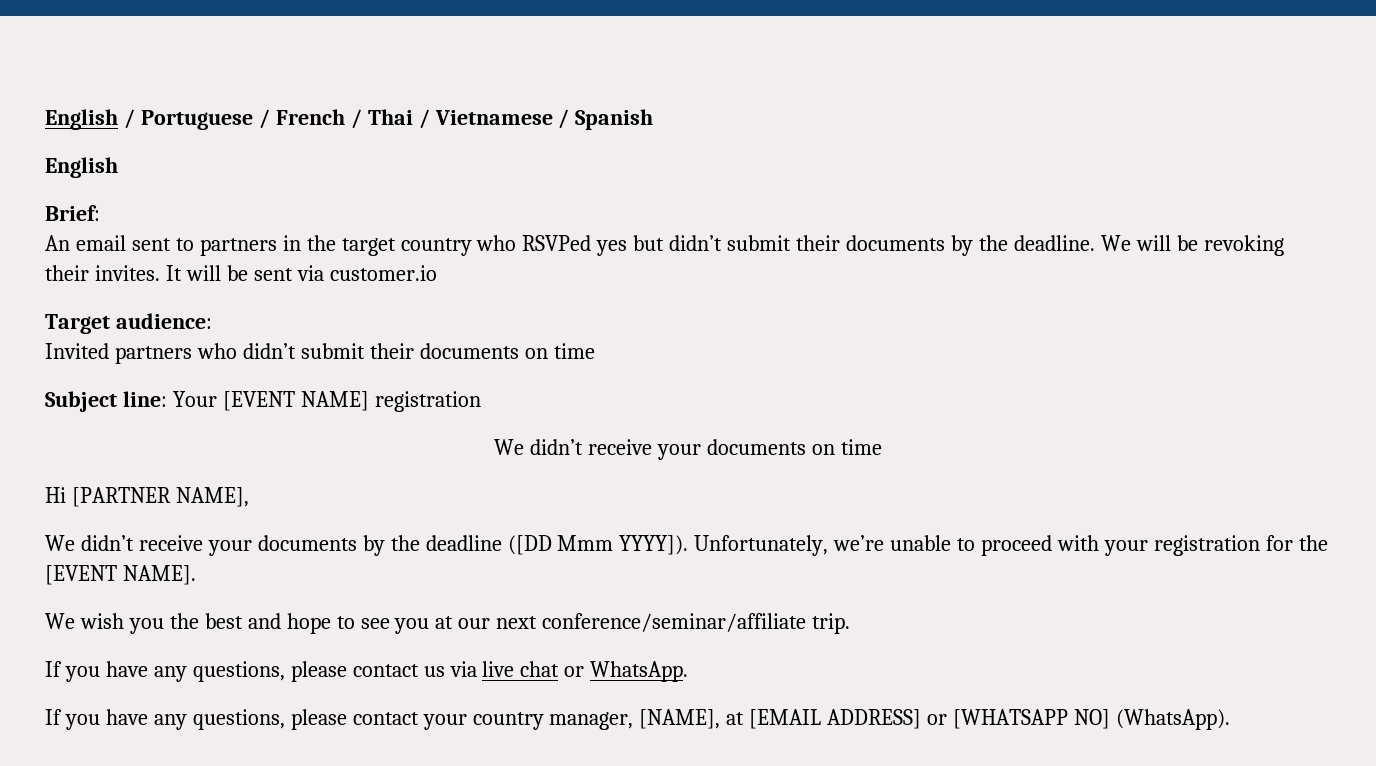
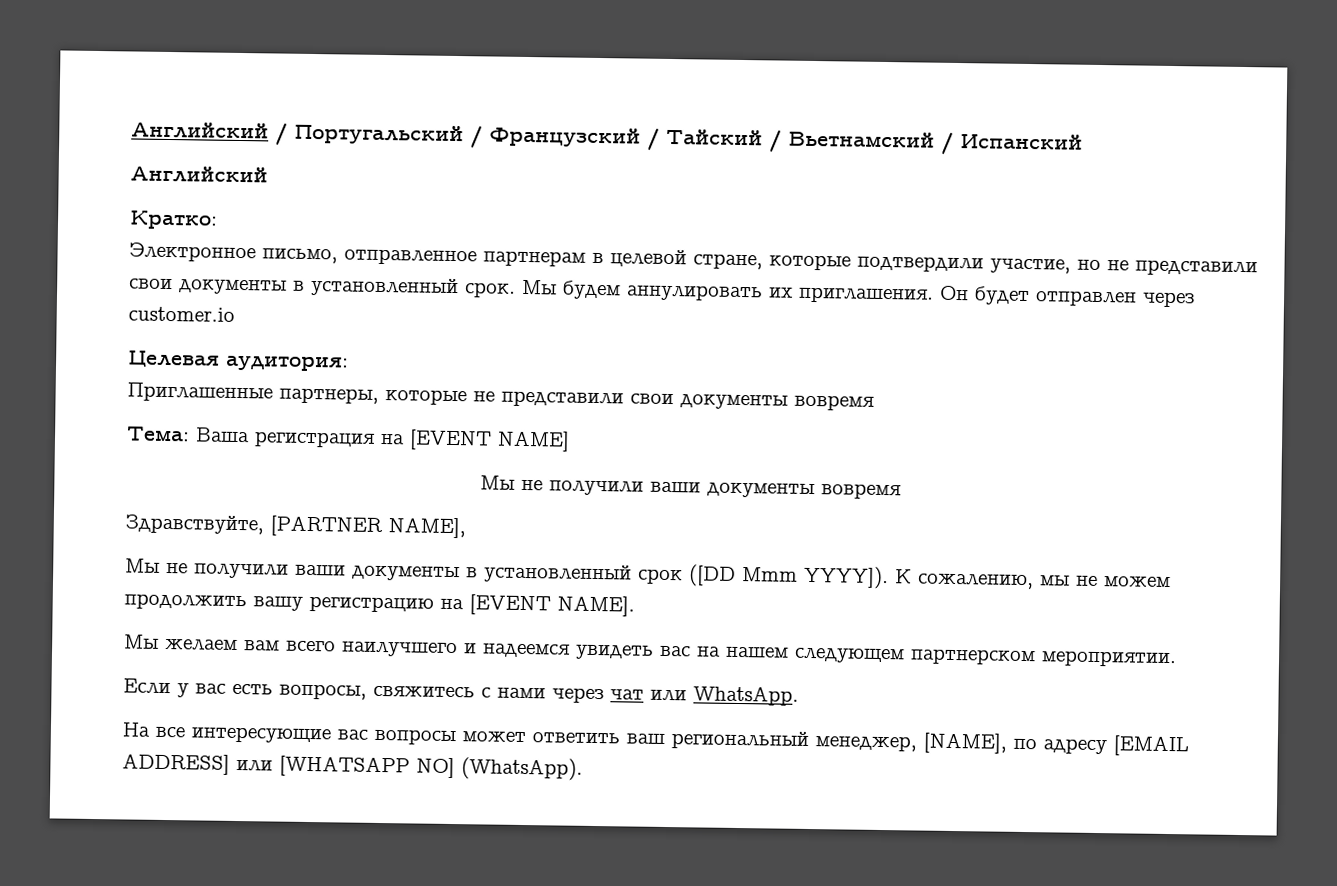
- English / Portuguese / French / Thai / Vietnamese / Spanish
- English
- Brief:
- An email sent to partners in the target country who RSVPed yes but didn’t submit their documents by the deadline. We will be revoking their invites. It will be sent via customer.io
- Target audience:
- Invited partners who didn’t submit their documents on time
- Subject line: Your [EVENT NAME] registration
- We didn’t receive your documents on time
- Hi [PARTNER NAME],
- We didn’t receive your documents by the deadline ([DD Mmm YYYY]). Unfortunately, we’re unable to proceed with your registration for the [EVENT NAME].
- We wish you the best and hope to see you at our next conference/seminar/affiliate trip.
- If you have any questions, please contact us via live chat or WhatsApp.
- If you have any questions, please contact your country manager, [NAME], at [EMAIL ADDRESS] or [WHATSAPP NO] (WhatsApp).
+ Английский / Португальский / Французский / Тайский / Вьетнамский / Испанский
+ Английский
+ Кратко:
+ Электронное письмо, отправленное партнерам в целевой стране, которые подтвердили участие, но не представили свои документы в установленный срок. Мы будем аннулировать их приглашения. Он будет отправлен через customer.io
+ Целевая аудитория:
+ Приглашенные партнеры, которые не представили свои документы вовремя
+ Тема: Ваша регистрация на [EVENT NAME]
+ Мы не получили ваши документы вовремя
+ Здравствуйте, [PARTNER NAME],
+ Мы не получили ваши документы в установленный срок ([DD Mmm YYYY]). К сожалению, мы не можем продолжить вашу регистрацию на [EVENT NAME].
+ Мы желаем вам всего наилучшего и надеемся увидеть вас на нашем следующем партнерском мероприятии.
+ Если у вас есть вопросы, свяжитесь с нами через чат или WhatsApp.
+ На все интересующие вас вопросы может ответить ваш региональный менеджер, [NAME], по адресу [EMAIL ADDRESS] или [WHATSAPP NO] (WhatsApp).

